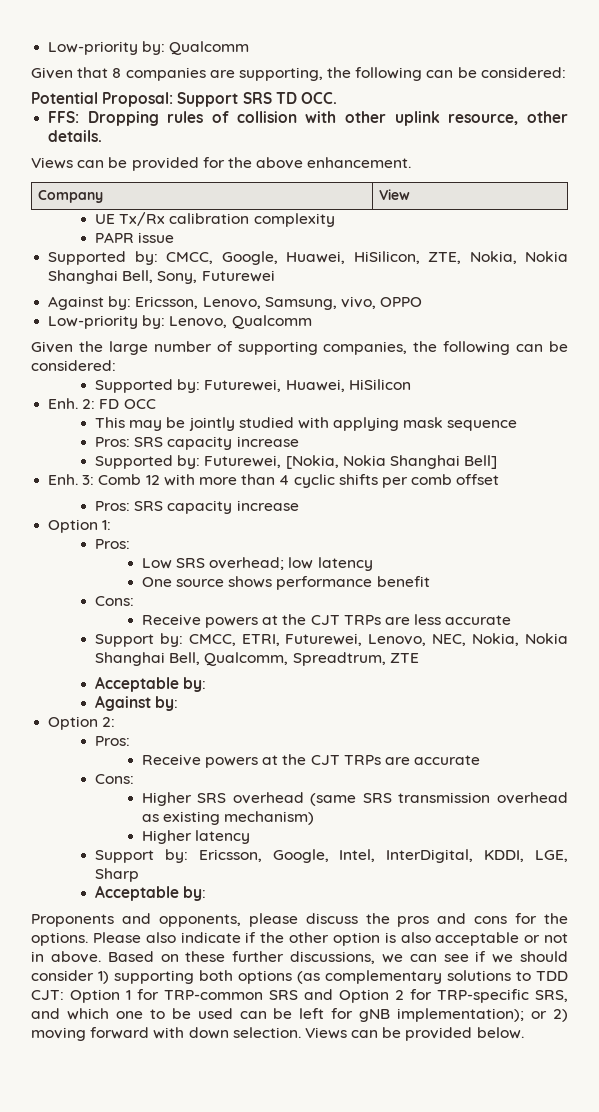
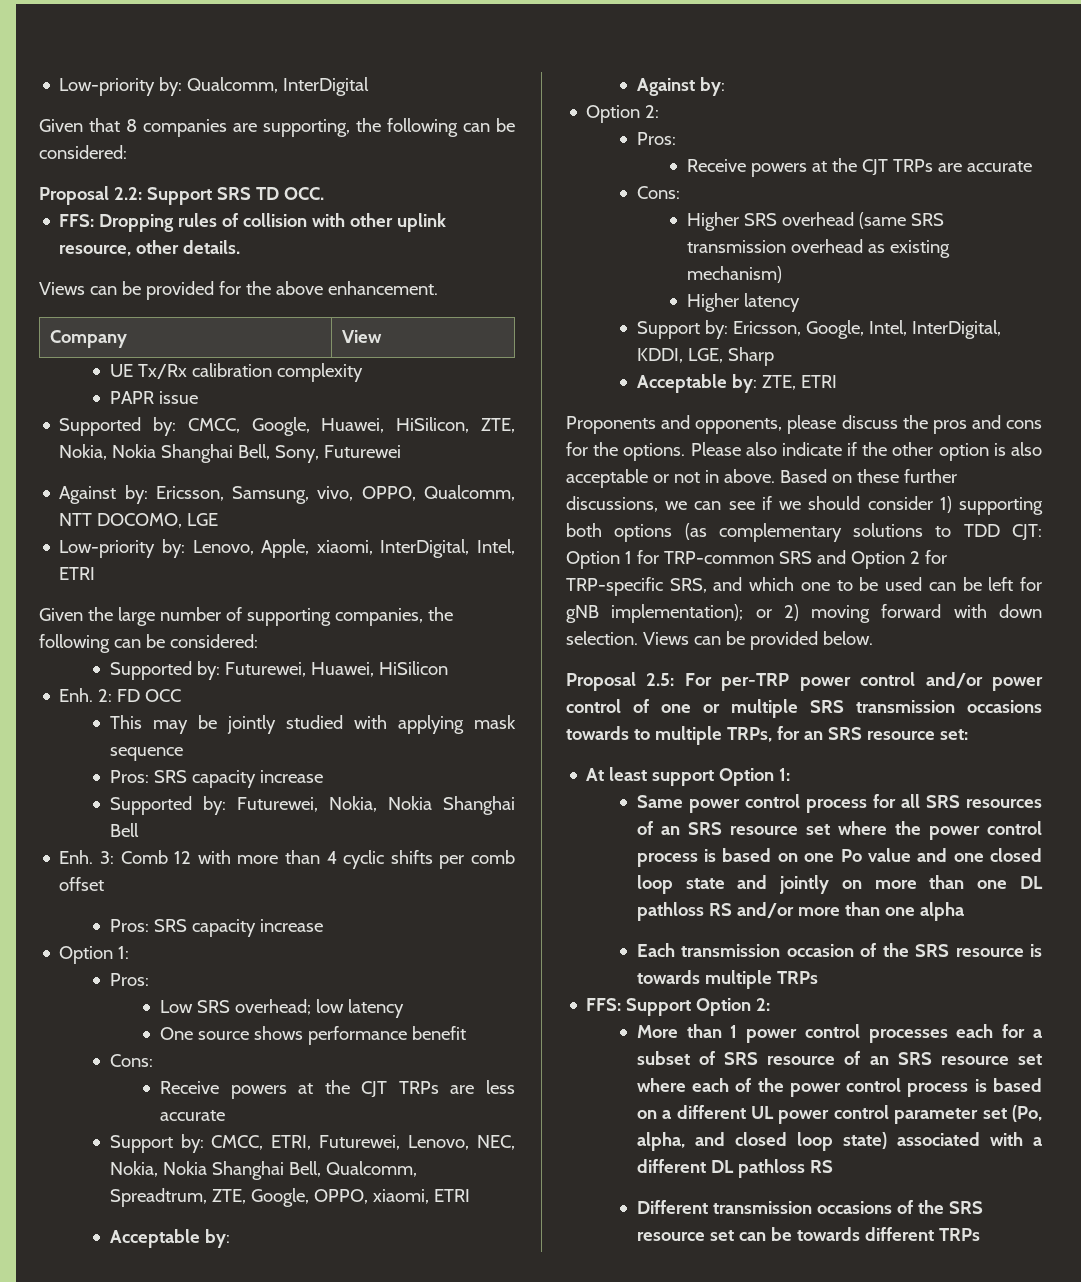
- Low-priority by: Qualcomm
+ Low-priority by: Qualcomm, InterDigital
- Potential Proposal: Support SRS TD OCC.
+ Proposal 2.2: Support SRS TD OCC.
- Against by: Ericsson, Lenovo, Samsung, vivo, OPPO
- Low-priority by: Lenovo, Qualcomm
+ Against by: Ericsson, Samsung, vivo, OPPO, Qualcomm, NTT DOCOMO, LGE
+ Low-priority by: Lenovo, Apple, xiaomi, InterDigital, Intel, ETRI
- Supported by: Futurewei, [Nokia, Nokia Shanghai Bell]
+ Supported by: Futurewei, Nokia, Nokia Shanghai Bell
- Support by: CMCC, ETRI, Futurewei, Lenovo, NEC, Nokia, Nokia Shanghai Bell, Qualcomm, Spreadtrum, ZTE
+ Support by: CMCC, ETRI, Futurewei, Lenovo, NEC, Nokia, Nokia Shanghai Bell, Qualcomm, Spreadtrum, ZTE, Google, OPPO, xiaomi, ETRI
  Support by: Ericsson, Google, Intel, InterDigital, KDDI, LGE, Sharp
- Acceptable by:
+ Acceptable by: ZTE, ETRI
+ Proposal 2.5: For per-TRP power control and/or power control of one or multiple SRS transmission occasions towards to multiple TRPs, for an SRS resource set:
+ At least support Option 1:
+ Same power control process for all SRS resources of an SRS resource set where the power control process is based on one Po value and one closed loop state and jointly on more than one DL pathloss RS and/or more than one alpha
+ Each transmission occasion of the SRS resource is towards multiple TRPs
+ FFS: Support Option 2:
+ More than 1 power control processes each for a subset of SRS resource of an SRS resource set where each of the power control process is based on a different UL power control parameter set (Po, alpha, and closed loop state) associated with a different DL pathloss RS
+ Different transmission occasions of the SRS resource set can be towards different TRPs

